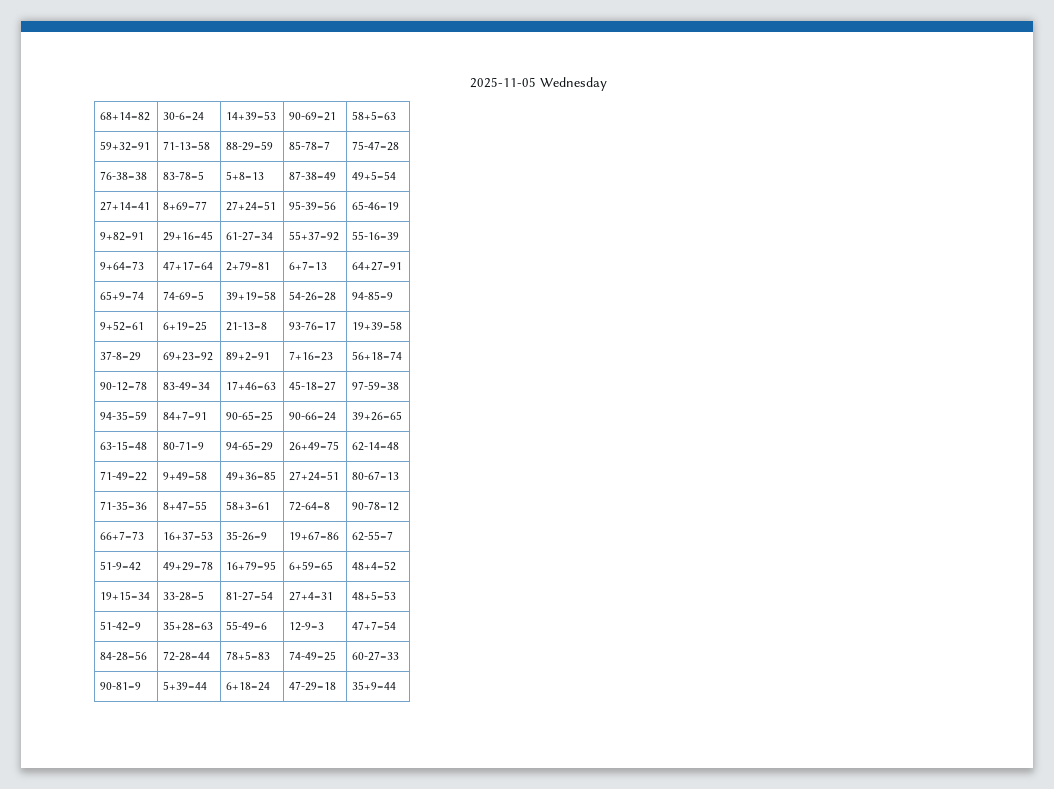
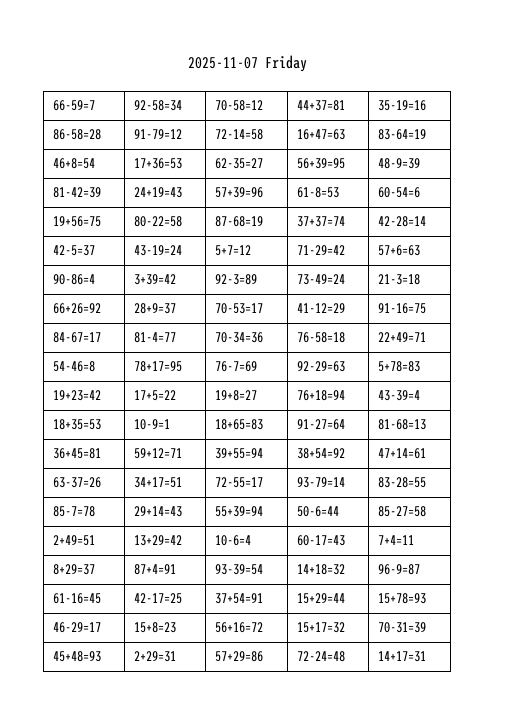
- 2025-11-05 Wednesday
- 68+14=82 | 30-6=24 | 14+39=53 | 90-69=21 | 58+5=63
- 59+32=91 | 71-13=58 | 88-29=59 | 85-78=7 | 75-47=28
- 76-38=38 | 83-78=5 | 5+8=13 | 87-38=49 | 49+5=54
- 27+14=41 | 8+69=77 | 27+24=51 | 95-39=56 | 65-46=19
- 9+82=91 | 29+16=45 | 61-27=34 | 55+37=92 | 55-16=39
- 9+64=73 | 47+17=64 | 2+79=81 | 6+7=13 | 64+27=91
- 65+9=74 | 74-69=5 | 39+19=58 | 54-26=28 | 94-85=9
- 9+52=61 | 6+19=25 | 21-13=8 | 93-76=17 | 19+39=58
- 37-8=29 | 69+23=92 | 89+2=91 | 7+16=23 | 56+18=74
- 90-12=78 | 83-49=34 | 17+46=63 | 45-18=27 | 97-59=38
- 94-35=59 | 84+7=91 | 90-65=25 | 90-66=24 | 39+26=65
- 63-15=48 | 80-71=9 | 94-65=29 | 26+49=75 | 62-14=48
- 71-49=22 | 9+49=58 | 49+36=85 | 27+24=51 | 80-67=13
- 71-35=36 | 8+47=55 | 58+3=61 | 72-64=8 | 90-78=12
- 66+7=73 | 16+37=53 | 35-26=9 | 19+67=86 | 62-55=7
- 51-9=42 | 49+29=78 | 16+79=95 | 6+59=65 | 48+4=52
- 19+15=34 | 33-28=5 | 81-27=54 | 27+4=31 | 48+5=53
- 51-42=9 | 35+28=63 | 55-49=6 | 12-9=3 | 47+7=54
- 84-28=56 | 72-28=44 | 78+5=83 | 74-49=25 | 60-27=33
- 90-81=9 | 5+39=44 | 6+18=24 | 47-29=18 | 35+9=44
+ 2025-11-07 Friday
+ 66-59=7 | 92-58=34 | 70-58=12 | 44+37=81 | 35-19=16
+ 86-58=28 | 91-79=12 | 72-14=58 | 16+47=63 | 83-64=19
+ 46+8=54 | 17+36=53 | 62-35=27 | 56+39=95 | 48-9=39
+ 81-42=39 | 24+19=43 | 57+39=96 | 61-8=53 | 60-54=6
+ 19+56=75 | 80-22=58 | 87-68=19 | 37+37=74 | 42-28=14
+ 42-5=37 | 43-19=24 | 5+7=12 | 71-29=42 | 57+6=63
+ 90-86=4 | 3+39=42 | 92-3=89 | 73-49=24 | 21-3=18
+ 66+26=92 | 28+9=37 | 70-53=17 | 41-12=29 | 91-16=75
+ 84-67=17 | 81-4=77 | 70-34=36 | 76-58=18 | 22+49=71
+ 54-46=8 | 78+17=95 | 76-7=69 | 92-29=63 | 5+78=83
+ 19+23=42 | 17+5=22 | 19+8=27 | 76+18=94 | 43-39=4
+ 18+35=53 | 10-9=1 | 18+65=83 | 91-27=64 | 81-68=13
+ 36+45=81 | 59+12=71 | 39+55=94 | 38+54=92 | 47+14=61
+ 63-37=26 | 34+17=51 | 72-55=17 | 93-79=14 | 83-28=55
+ 85-7=78 | 29+14=43 | 55+39=94 | 50-6=44 | 85-27=58
+ 2+49=51 | 13+29=42 | 10-6=4 | 60-17=43 | 7+4=11
+ 8+29=37 | 87+4=91 | 93-39=54 | 14+18=32 | 96-9=87
+ 61-16=45 | 42-17=25 | 37+54=91 | 15+29=44 | 15+78=93
+ 46-29=17 | 15+8=23 | 56+16=72 | 15+17=32 | 70-31=39
+ 45+48=93 | 2+29=31 | 57+29=86 | 72-24=48 | 14+17=31

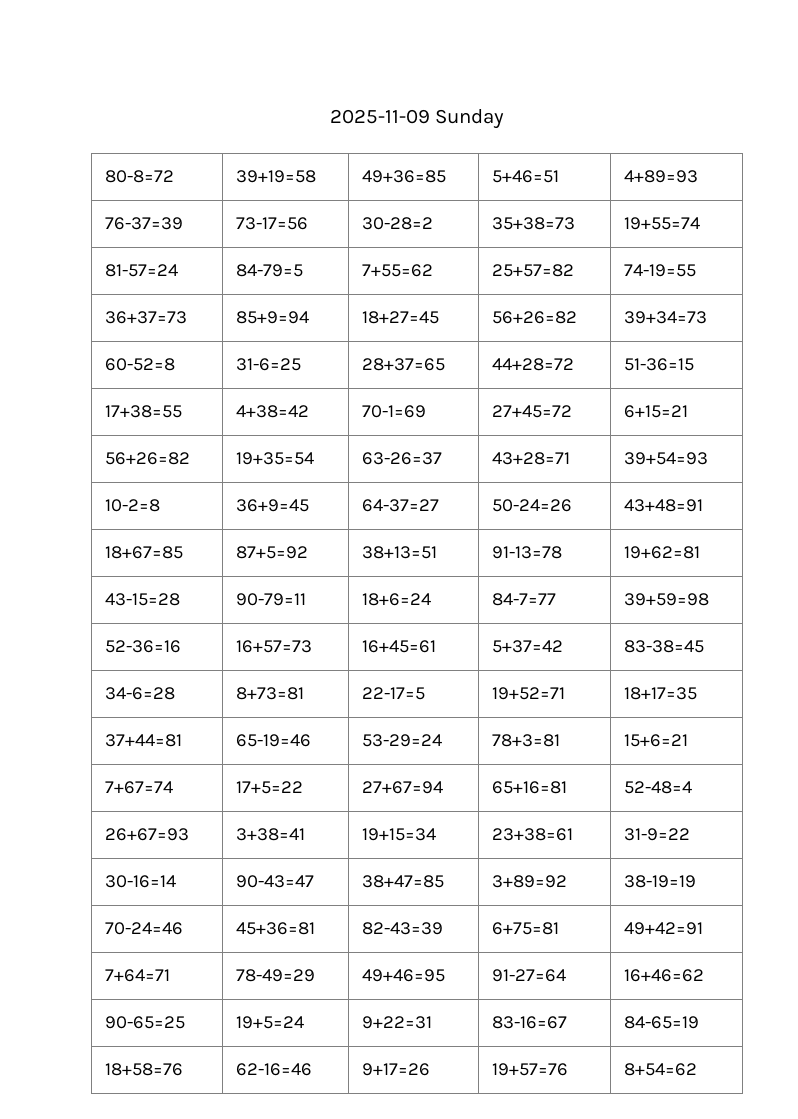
- 2025-11-07 Friday
- 66-59=7 | 92-58=34 | 70-58=12 | 44+37=81 | 35-19=16
- 86-58=28 | 91-79=12 | 72-14=58 | 16+47=63 | 83-64=19
- 46+8=54 | 17+36=53 | 62-35=27 | 56+39=95 | 48-9=39
- 81-42=39 | 24+19=43 | 57+39=96 | 61-8=53 | 60-54=6
- 19+56=75 | 80-22=58 | 87-68=19 | 37+37=74 | 42-28=14
- 42-5=37 | 43-19=24 | 5+7=12 | 71-29=42 | 57+6=63
- 90-86=4 | 3+39=42 | 92-3=89 | 73-49=24 | 21-3=18
- 66+26=92 | 28+9=37 | 70-53=17 | 41-12=29 | 91-16=75
- 84-67=17 | 81-4=77 | 70-34=36 | 76-58=18 | 22+49=71
- 54-46=8 | 78+17=95 | 76-7=69 | 92-29=63 | 5+78=83
- 19+23=42 | 17+5=22 | 19+8=27 | 76+18=94 | 43-39=4
- 18+35=53 | 10-9=1 | 18+65=83 | 91-27=64 | 81-68=13
- 36+45=81 | 59+12=71 | 39+55=94 | 38+54=92 | 47+14=61
- 63-37=26 | 34+17=51 | 72-55=17 | 93-79=14 | 83-28=55
- 85-7=78 | 29+14=43 | 55+39=94 | 50-6=44 | 85-27=58
- 2+49=51 | 13+29=42 | 10-6=4 | 60-17=43 | 7+4=11
- 8+29=37 | 87+4=91 | 93-39=54 | 14+18=32 | 96-9=87
- 61-16=45 | 42-17=25 | 37+54=91 | 15+29=44 | 15+78=93
- 46-29=17 | 15+8=23 | 56+16=72 | 15+17=32 | 70-31=39
- 45+48=93 | 2+29=31 | 57+29=86 | 72-24=48 | 14+17=31
+ 2025-11-09 Sunday
+ 80-8=72 | 39+19=58 | 49+36=85 | 5+46=51 | 4+89=93
+ 76-37=39 | 73-17=56 | 30-28=2 | 35+38=73 | 19+55=74
+ 81-57=24 | 84-79=5 | 7+55=62 | 25+57=82 | 74-19=55
+ 36+37=73 | 85+9=94 | 18+27=45 | 56+26=82 | 39+34=73
+ 60-52=8 | 31-6=25 | 28+37=65 | 44+28=72 | 51-36=15
+ 17+38=55 | 4+38=42 | 70-1=69 | 27+45=72 | 6+15=21
+ 56+26=82 | 19+35=54 | 63-26=37 | 43+28=71 | 39+54=93
+ 10-2=8 | 36+9=45 | 64-37=27 | 50-24=26 | 43+48=91
+ 18+67=85 | 87+5=92 | 38+13=51 | 91-13=78 | 19+62=81
+ 43-15=28 | 90-79=11 | 18+6=24 | 84-7=77 | 39+59=98
+ 52-36=16 | 16+57=73 | 16+45=61 | 5+37=42 | 83-38=45
+ 34-6=28 | 8+73=81 | 22-17=5 | 19+52=71 | 18+17=35
+ 37+44=81 | 65-19=46 | 53-29=24 | 78+3=81 | 15+6=21
+ 7+67=74 | 17+5=22 | 27+67=94 | 65+16=81 | 52-48=4
+ 26+67=93 | 3+38=41 | 19+15=34 | 23+38=61 | 31-9=22
+ 30-16=14 | 90-43=47 | 38+47=85 | 3+89=92 | 38-19=19
+ 70-24=46 | 45+36=81 | 82-43=39 | 6+75=81 | 49+42=91
+ 7+64=71 | 78-49=29 | 49+46=95 | 91-27=64 | 16+46=62
+ 90-65=25 | 19+5=24 | 9+22=31 | 83-16=67 | 84-65=19
+ 18+58=76 | 62-16=46 | 9+17=26 | 19+57=76 | 8+54=62

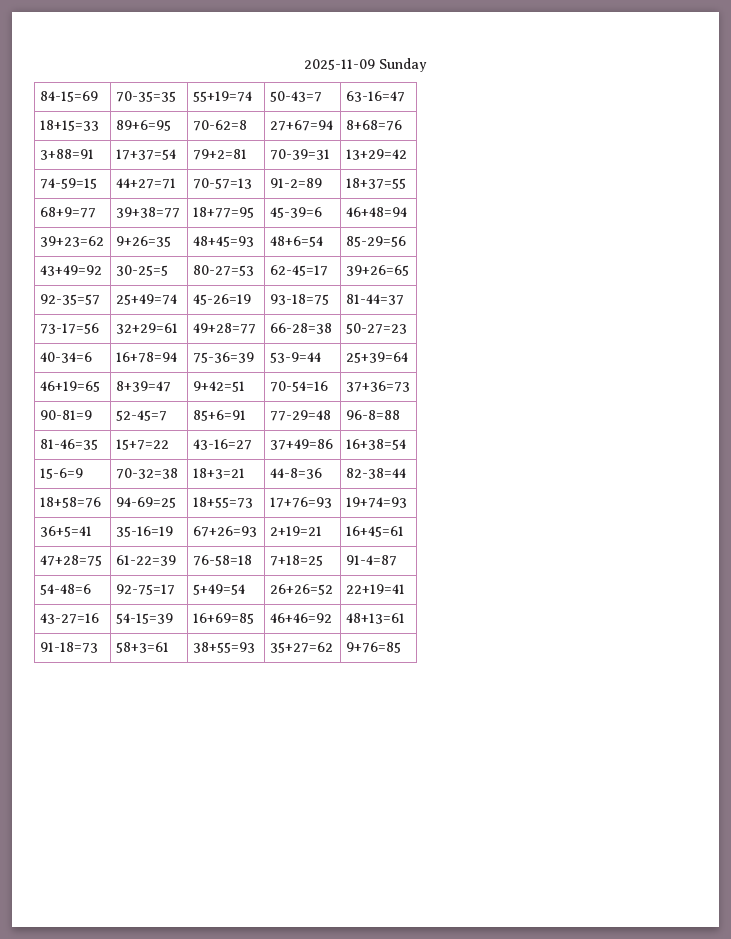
- 80-8=72 | 39+19=58 | 49+36=85 | 5+46=51 | 4+89=93
- 76-37=39 | 73-17=56 | 30-28=2 | 35+38=73 | 19+55=74
- 81-57=24 | 84-79=5 | 7+55=62 | 25+57=82 | 74-19=55
- 36+37=73 | 85+9=94 | 18+27=45 | 56+26=82 | 39+34=73
- 60-52=8 | 31-6=25 | 28+37=65 | 44+28=72 | 51-36=15
- 17+38=55 | 4+38=42 | 70-1=69 | 27+45=72 | 6+15=21
- 56+26=82 | 19+35=54 | 63-26=37 | 43+28=71 | 39+54=93
- 10-2=8 | 36+9=45 | 64-37=27 | 50-24=26 | 43+48=91
- 18+67=85 | 87+5=92 | 38+13=51 | 91-13=78 | 19+62=81
- 43-15=28 | 90-79=11 | 18+6=24 | 84-7=77 | 39+59=98
- 52-36=16 | 16+57=73 | 16+45=61 | 5+37=42 | 83-38=45
- 34-6=28 | 8+73=81 | 22-17=5 | 19+52=71 | 18+17=35
- 37+44=81 | 65-19=46 | 53-29=24 | 78+3=81 | 15+6=21
- 7+67=74 | 17+5=22 | 27+67=94 | 65+16=81 | 52-48=4
- 26+67=93 | 3+38=41 | 19+15=34 | 23+38=61 | 31-9=22
- 30-16=14 | 90-43=47 | 38+47=85 | 3+89=92 | 38-19=19
- 70-24=46 | 45+36=81 | 82-43=39 | 6+75=81 | 49+42=91
- 7+64=71 | 78-49=29 | 49+46=95 | 91-27=64 | 16+46=62
- 90-65=25 | 19+5=24 | 9+22=31 | 83-16=67 | 84-65=19
- 18+58=76 | 62-16=46 | 9+17=26 | 19+57=76 | 8+54=62
+ 84-15=69 | 70-35=35 | 55+19=74 | 50-43=7 | 63-16=47
+ 18+15=33 | 89+6=95 | 70-62=8 | 27+67=94 | 8+68=76
+ 3+88=91 | 17+37=54 | 79+2=81 | 70-39=31 | 13+29=42
+ 74-59=15 | 44+27=71 | 70-57=13 | 91-2=89 | 18+37=55
+ 68+9=77 | 39+38=77 | 18+77=95 | 45-39=6 | 46+48=94
+ 39+23=62 | 9+26=35 | 48+45=93 | 48+6=54 | 85-29=56
+ 43+49=92 | 30-25=5 | 80-27=53 | 62-45=17 | 39+26=65
+ 92-35=57 | 25+49=74 | 45-26=19 | 93-18=75 | 81-44=37
+ 73-17=56 | 32+29=61 | 49+28=77 | 66-28=38 | 50-27=23
+ 40-34=6 | 16+78=94 | 75-36=39 | 53-9=44 | 25+39=64
+ 46+19=65 | 8+39=47 | 9+42=51 | 70-54=16 | 37+36=73
+ 90-81=9 | 52-45=7 | 85+6=91 | 77-29=48 | 96-8=88
+ 81-46=35 | 15+7=22 | 43-16=27 | 37+49=86 | 16+38=54
+ 15-6=9 | 70-32=38 | 18+3=21 | 44-8=36 | 82-38=44
+ 18+58=76 | 94-69=25 | 18+55=73 | 17+76=93 | 19+74=93
+ 36+5=41 | 35-16=19 | 67+26=93 | 2+19=21 | 16+45=61
+ 47+28=75 | 61-22=39 | 76-58=18 | 7+18=25 | 91-4=87
+ 54-48=6 | 92-75=17 | 5+49=54 | 26+26=52 | 22+19=41
+ 43-27=16 | 54-15=39 | 16+69=85 | 46+46=92 | 48+13=61
+ 91-18=73 | 58+3=61 | 38+55=93 | 35+27=62 | 9+76=85

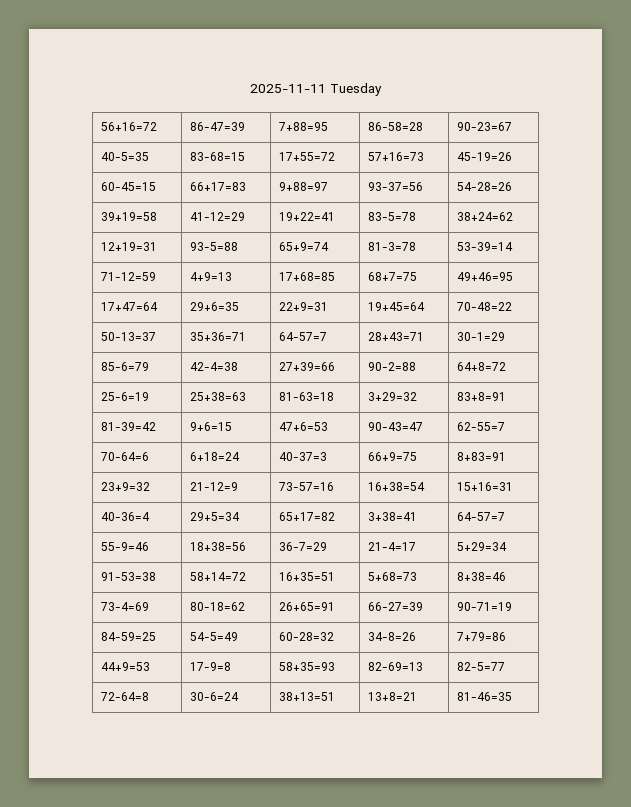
- 2025-11-09 Sunday
- 84-15=69 | 70-35=35 | 55+19=74 | 50-43=7 | 63-16=47
- 18+15=33 | 89+6=95 | 70-62=8 | 27+67=94 | 8+68=76
- 3+88=91 | 17+37=54 | 79+2=81 | 70-39=31 | 13+29=42
- 74-59=15 | 44+27=71 | 70-57=13 | 91-2=89 | 18+37=55
- 68+9=77 | 39+38=77 | 18+77=95 | 45-39=6 | 46+48=94
- 39+23=62 | 9+26=35 | 48+45=93 | 48+6=54 | 85-29=56
- 43+49=92 | 30-25=5 | 80-27=53 | 62-45=17 | 39+26=65
- 92-35=57 | 25+49=74 | 45-26=19 | 93-18=75 | 81-44=37
- 73-17=56 | 32+29=61 | 49+28=77 | 66-28=38 | 50-27=23
- 40-34=6 | 16+78=94 | 75-36=39 | 53-9=44 | 25+39=64
- 46+19=65 | 8+39=47 | 9+42=51 | 70-54=16 | 37+36=73
- 90-81=9 | 52-45=7 | 85+6=91 | 77-29=48 | 96-8=88
- 81-46=35 | 15+7=22 | 43-16=27 | 37+49=86 | 16+38=54
- 15-6=9 | 70-32=38 | 18+3=21 | 44-8=36 | 82-38=44
- 18+58=76 | 94-69=25 | 18+55=73 | 17+76=93 | 19+74=93
- 36+5=41 | 35-16=19 | 67+26=93 | 2+19=21 | 16+45=61
- 47+28=75 | 61-22=39 | 76-58=18 | 7+18=25 | 91-4=87
- 54-48=6 | 92-75=17 | 5+49=54 | 26+26=52 | 22+19=41
- 43-27=16 | 54-15=39 | 16+69=85 | 46+46=92 | 48+13=61
- 91-18=73 | 58+3=61 | 38+55=93 | 35+27=62 | 9+76=85
+ 2025-11-11 Tuesday
+ 56+16=72 | 86-47=39 | 7+88=95 | 86-58=28 | 90-23=67
+ 40-5=35 | 83-68=15 | 17+55=72 | 57+16=73 | 45-19=26
+ 60-45=15 | 66+17=83 | 9+88=97 | 93-37=56 | 54-28=26
+ 39+19=58 | 41-12=29 | 19+22=41 | 83-5=78 | 38+24=62
+ 12+19=31 | 93-5=88 | 65+9=74 | 81-3=78 | 53-39=14
+ 71-12=59 | 4+9=13 | 17+68=85 | 68+7=75 | 49+46=95
+ 17+47=64 | 29+6=35 | 22+9=31 | 19+45=64 | 70-48=22
+ 50-13=37 | 35+36=71 | 64-57=7 | 28+43=71 | 30-1=29
+ 85-6=79 | 42-4=38 | 27+39=66 | 90-2=88 | 64+8=72
+ 25-6=19 | 25+38=63 | 81-63=18 | 3+29=32 | 83+8=91
+ 81-39=42 | 9+6=15 | 47+6=53 | 90-43=47 | 62-55=7
+ 70-64=6 | 6+18=24 | 40-37=3 | 66+9=75 | 8+83=91
+ 23+9=32 | 21-12=9 | 73-57=16 | 16+38=54 | 15+16=31
+ 40-36=4 | 29+5=34 | 65+17=82 | 3+38=41 | 64-57=7
+ 55-9=46 | 18+38=56 | 36-7=29 | 21-4=17 | 5+29=34
+ 91-53=38 | 58+14=72 | 16+35=51 | 5+68=73 | 8+38=46
+ 73-4=69 | 80-18=62 | 26+65=91 | 66-27=39 | 90-71=19
+ 84-59=25 | 54-5=49 | 60-28=32 | 34-8=26 | 7+79=86
+ 44+9=53 | 17-9=8 | 58+35=93 | 82-69=13 | 82-5=77
+ 72-64=8 | 30-6=24 | 38+13=51 | 13+8=21 | 81-46=35

